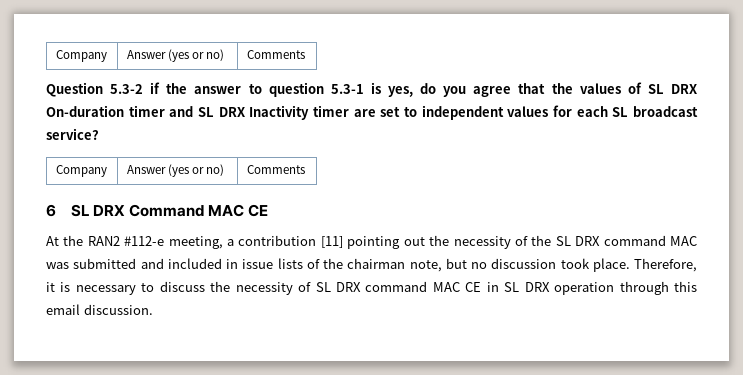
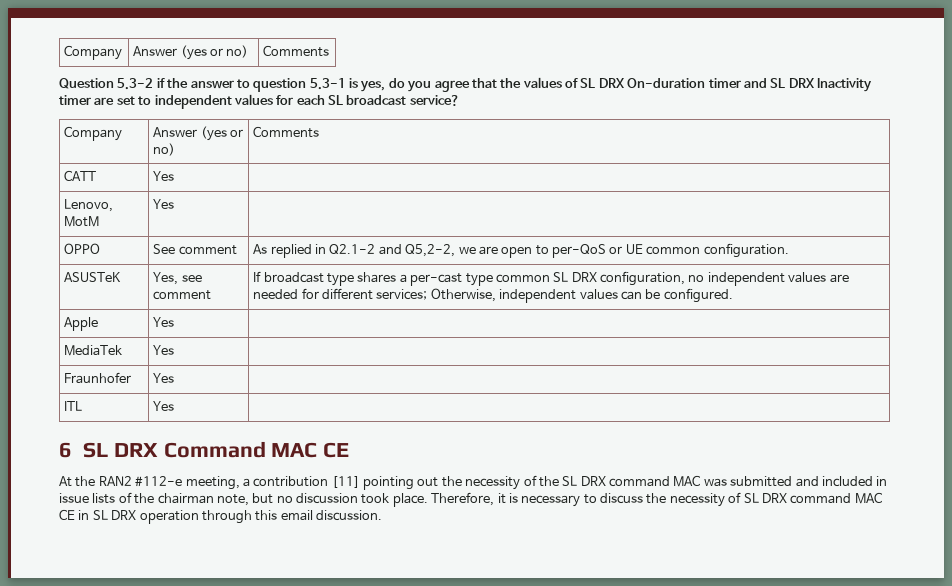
+ CATT | Yes |
+ Lenovo, MotM | Yes |
+ OPPO | See comment | As replied in Q2.1-2 and Q5,2-2, we are open to per-QoS or UE common configuration.
+ ASUSTeK | Yes, see comment | If broadcast type shares a per-cast type common SL DRX configuration, no independent values are needed for different services; Otherwise, independent values can be configured.
+ Apple | Yes |
+ MediaTek | Yes |
+ Fraunhofer | Yes |
+ ITL | Yes |

